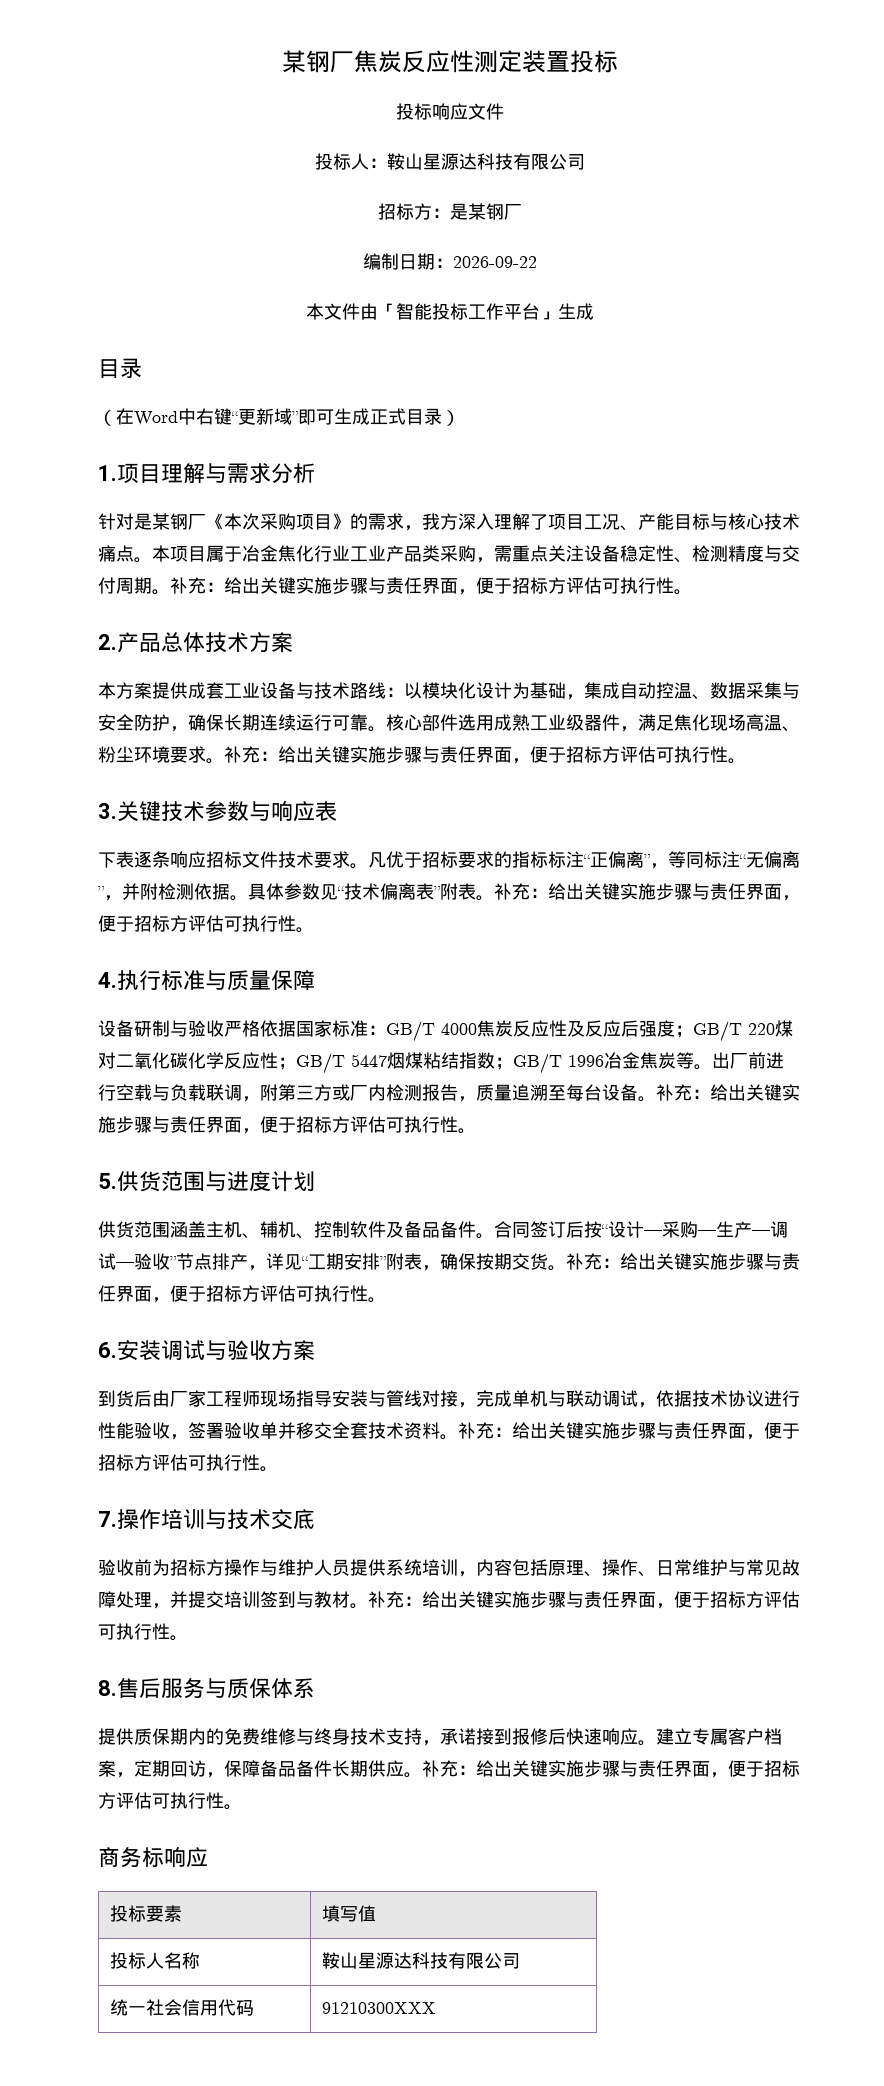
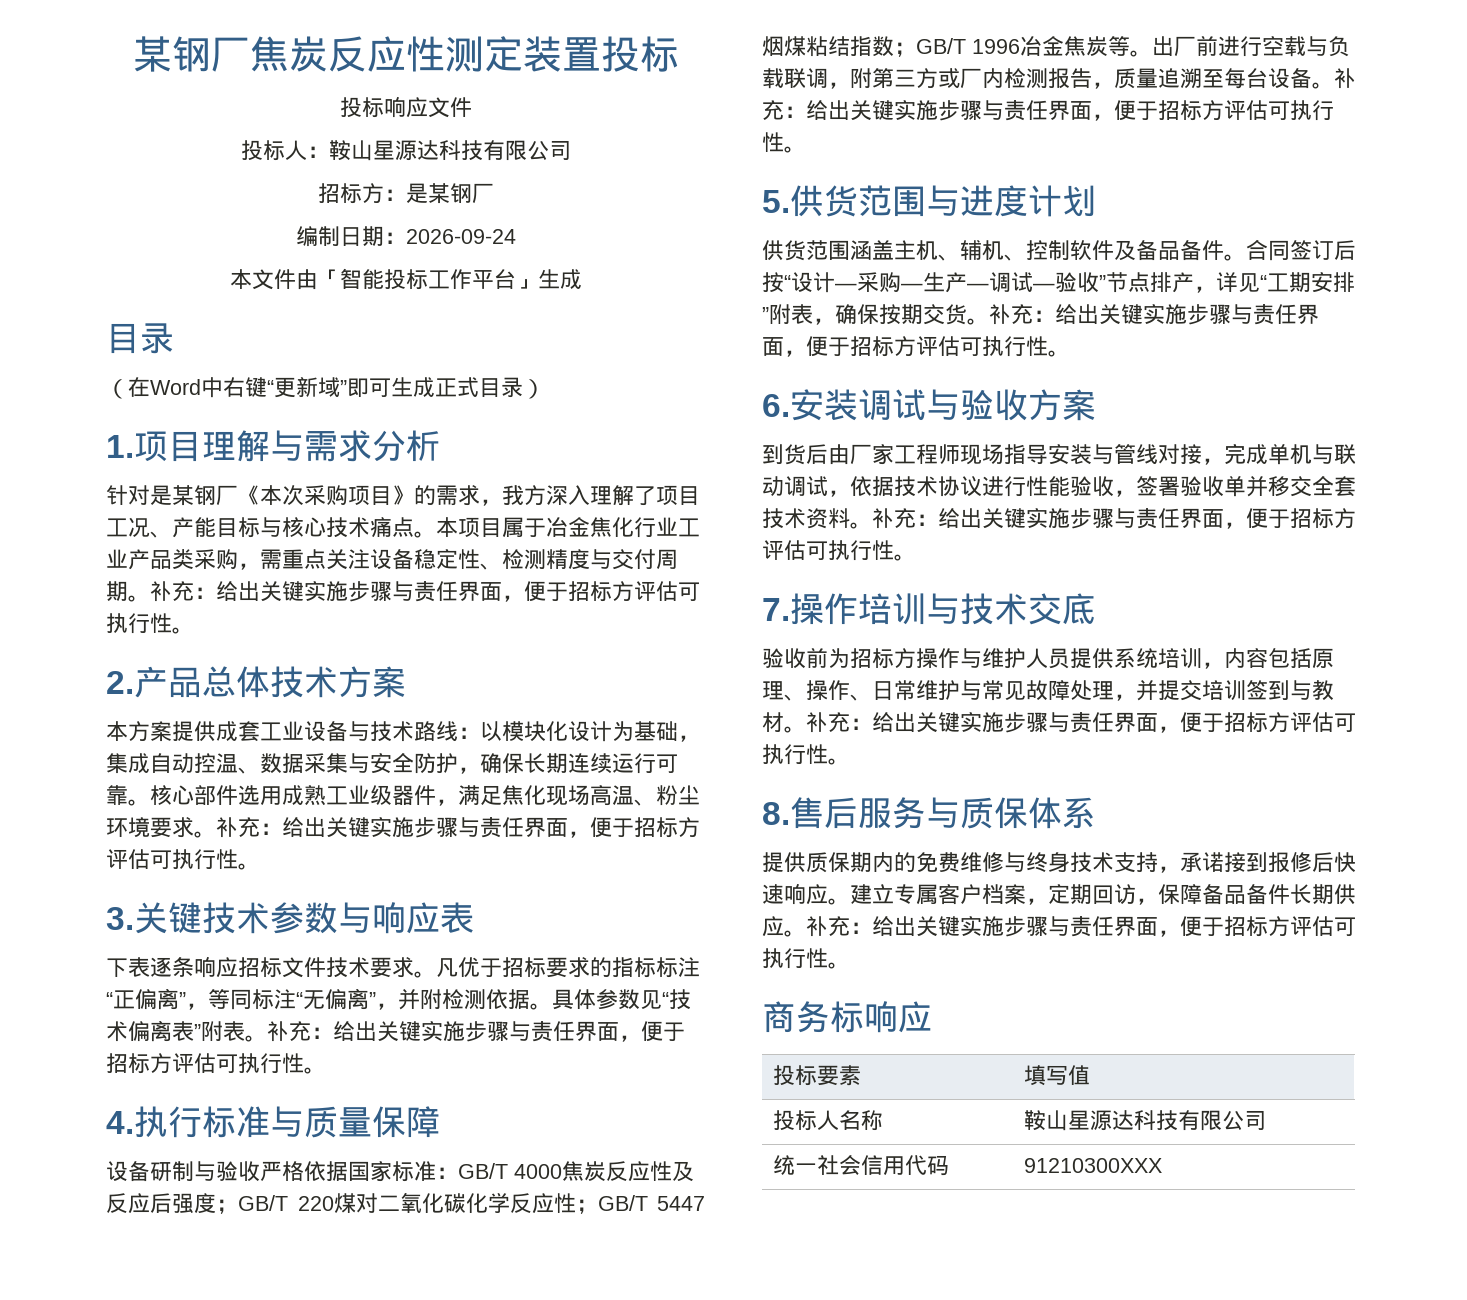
- 编制日期：2026-09-22
+ 编制日期：2026-09-24

